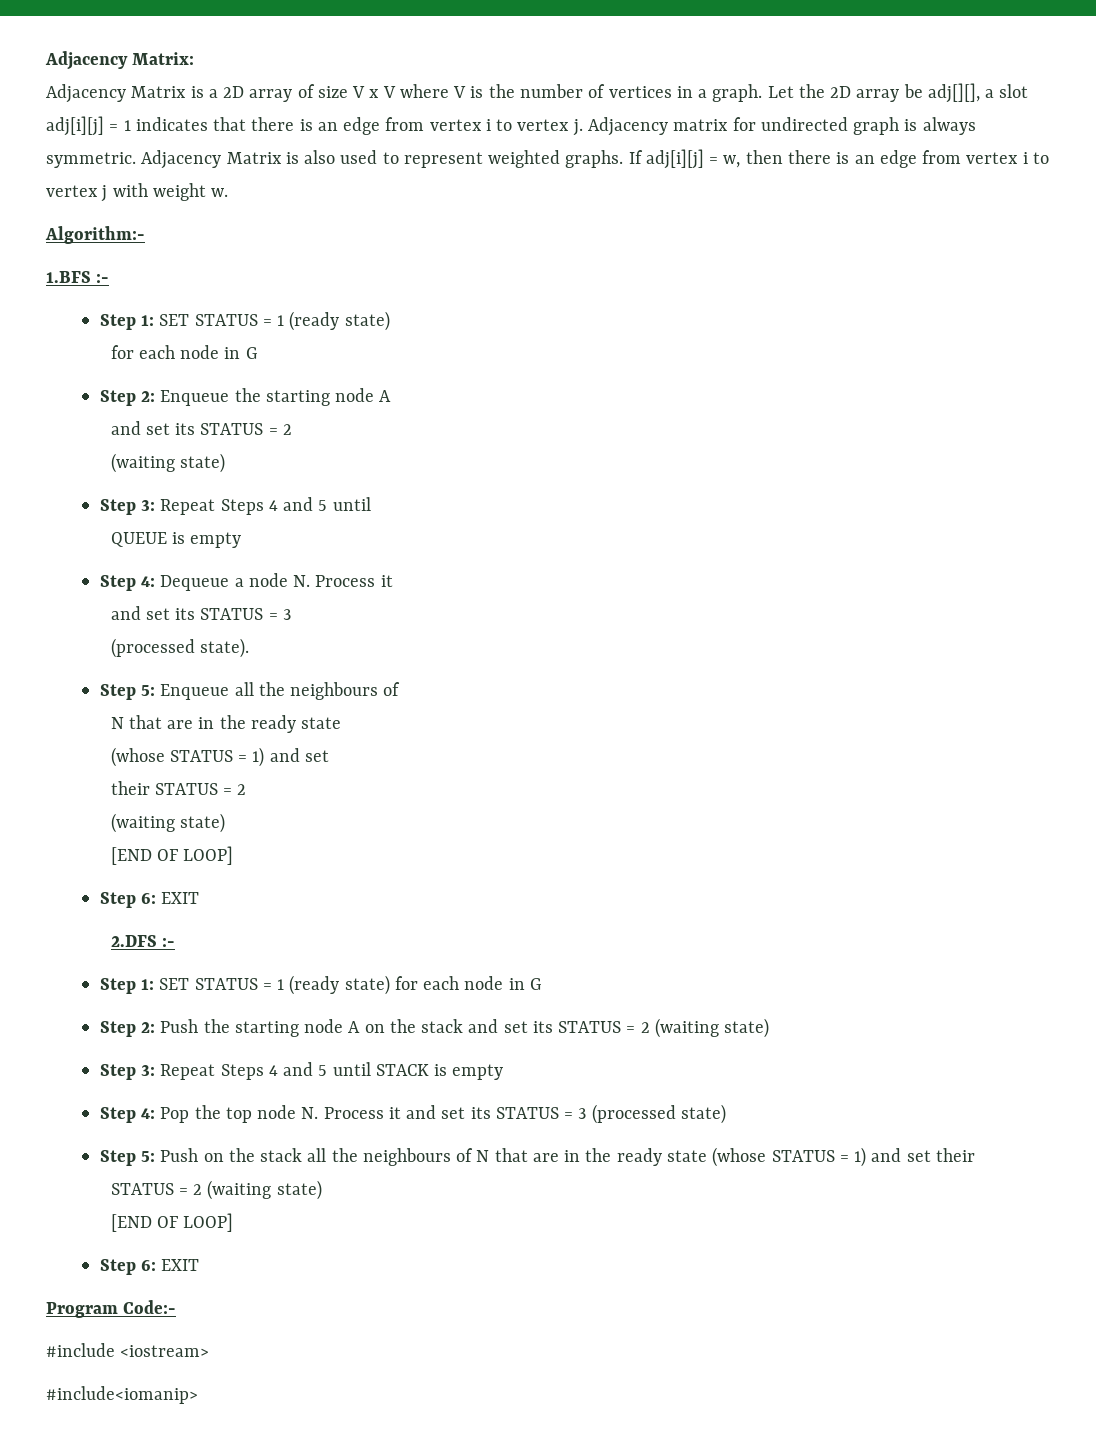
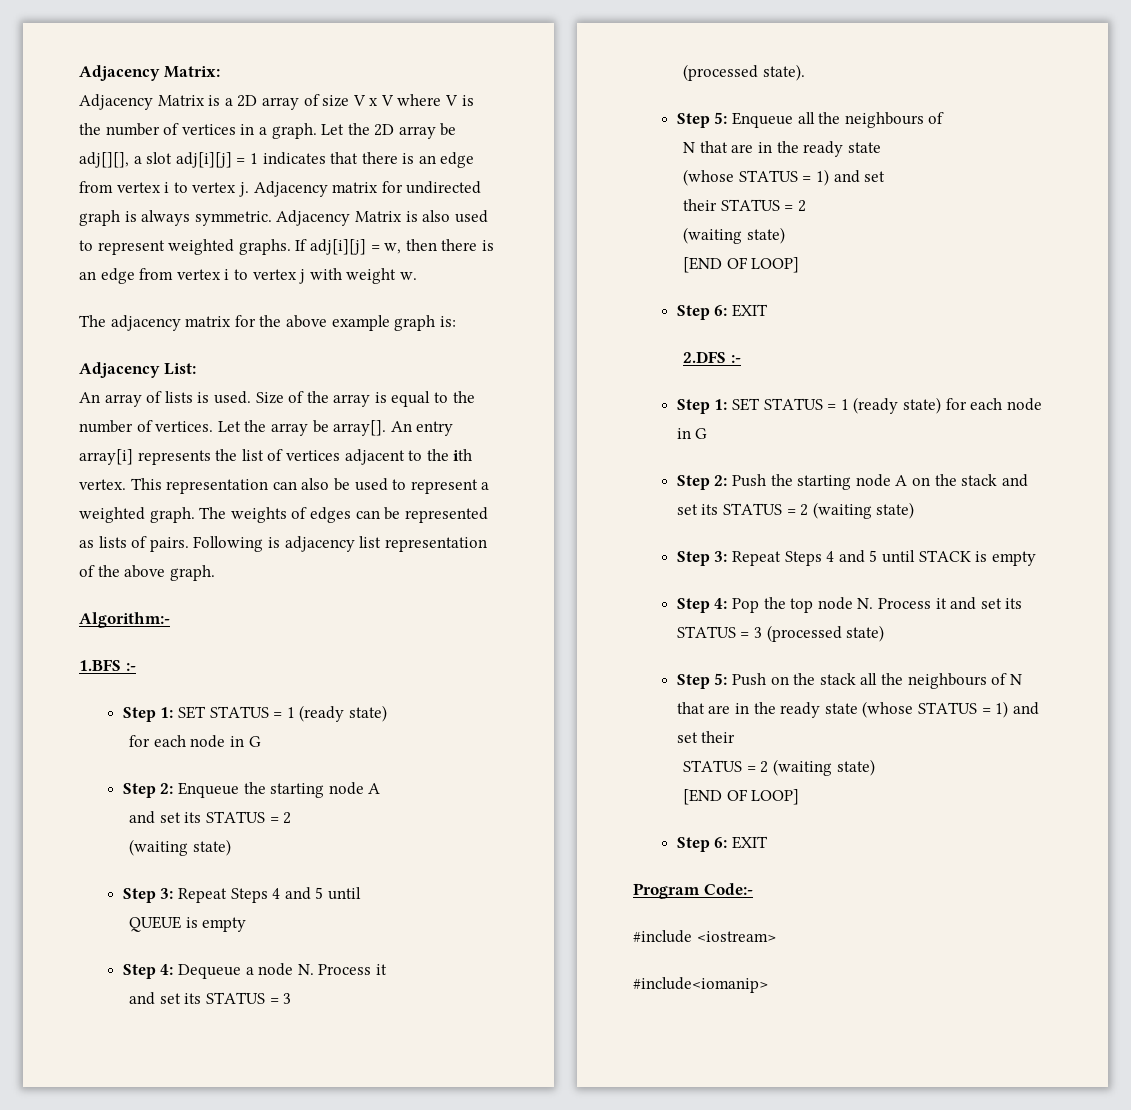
+ The adjacency matrix for the above example graph is:
+ Adjacency List:
+ An array of lists is used. Size of the array is equal to the number of vertices. Let the array be array[]. An entry array[i] represents the list of vertices adjacent to the ith vertex. This representation can also be used to represent a weighted graph. The weights of edges can be represented as lists of pairs. Following is adjacency list representation of the above graph.

